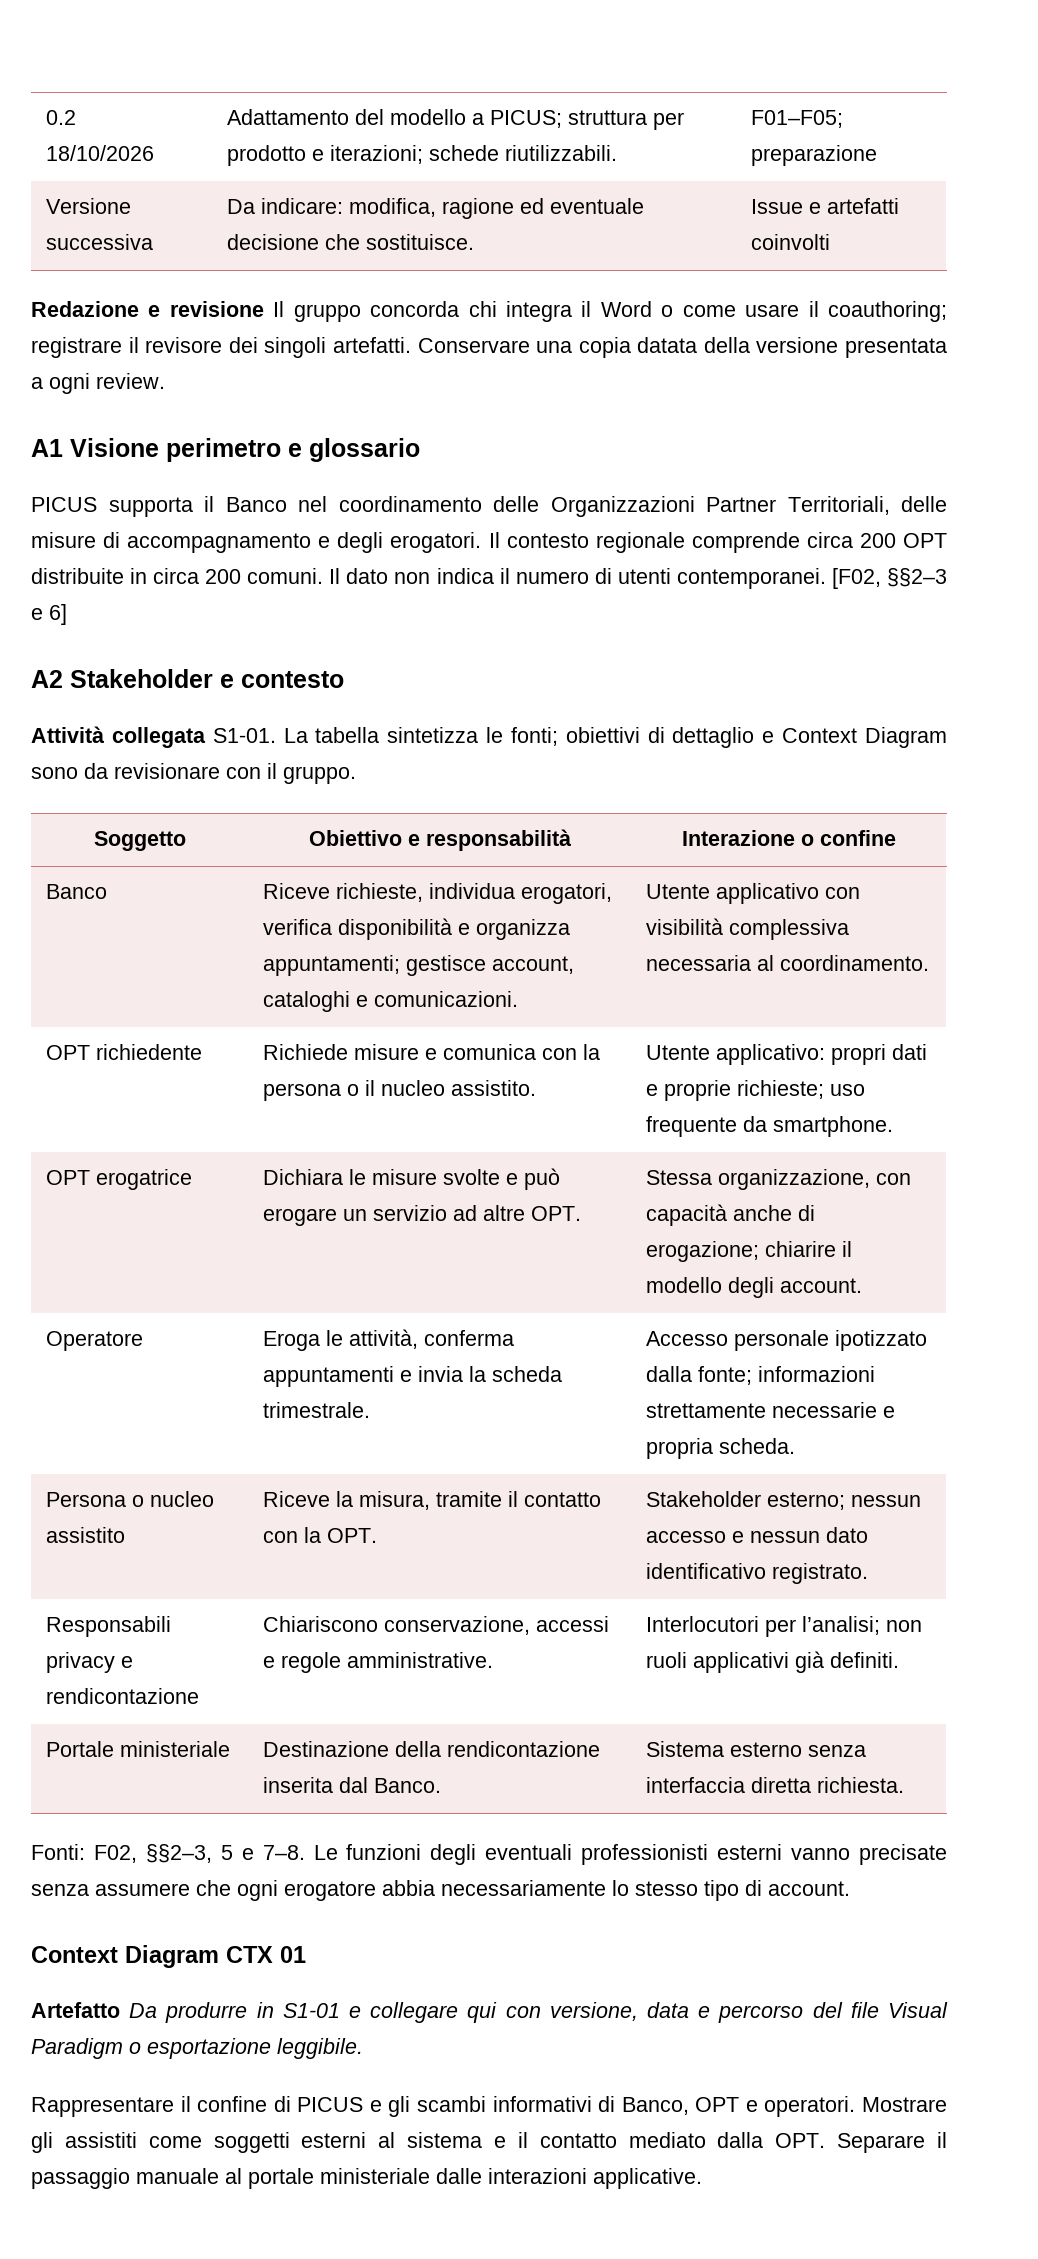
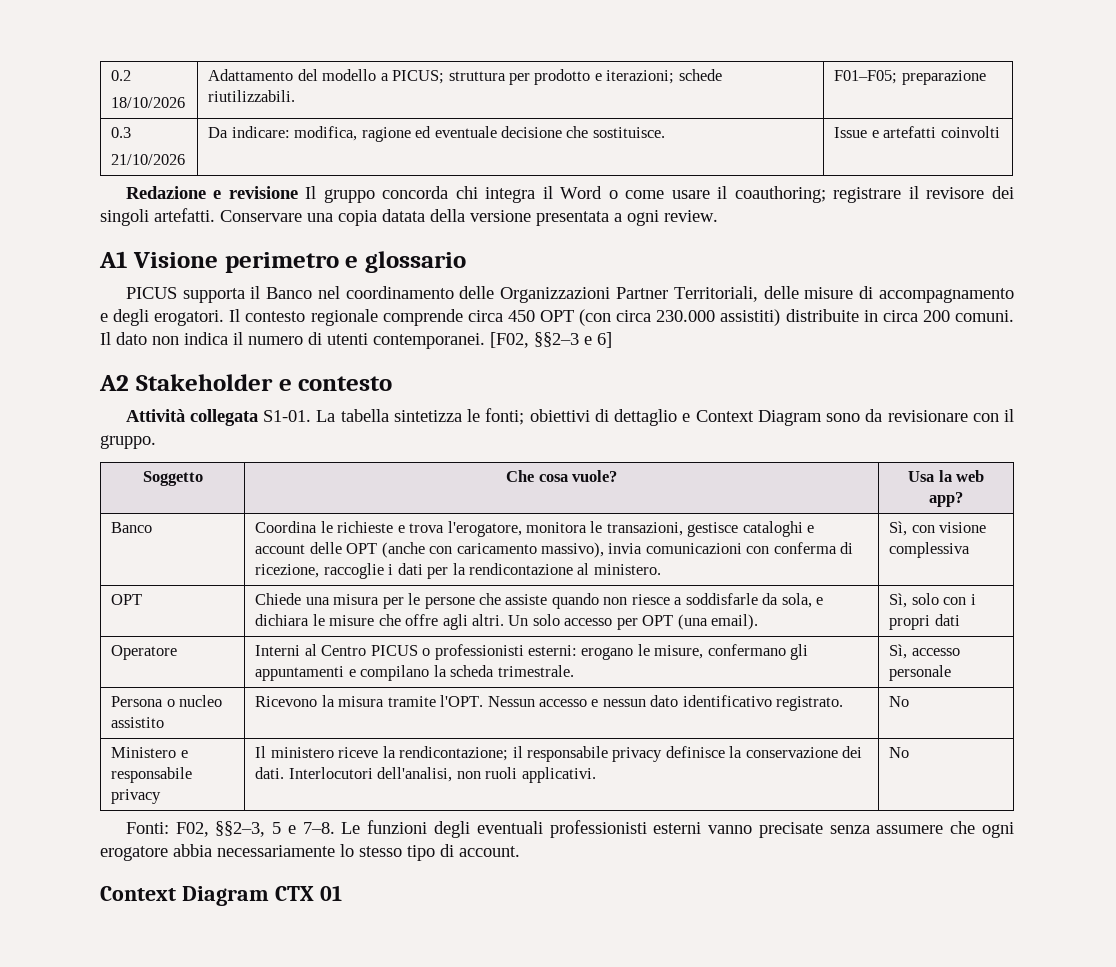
- Versione successiva | Da indicare: modifica, ragione ed eventuale decisione che sostituisce. | Issue e artefatti coinvolti
+ 0.3
+ 21/10/2026 | Da indicare: modifica, ragione ed eventuale decisione che sostituisce. | Issue e artefatti coinvolti
- Il contesto regionale comprende circa 200 OPT distribuite in circa 200 comuni.
+ Il contesto regionale comprende circa 450 OPT (con circa 230.000 assistiti) distribuite in circa 200 comuni.
- Soggetto | Obiettivo e responsabilità | Interazione o confine
- Banco | Riceve richieste, individua erogatori, verifica disponibilità e organizza appuntamenti; gestisce account, cataloghi e comunicazioni. | Utente applicativo con visibilità complessiva necessaria al coordinamento.
- OPT richiedente | Richiede misure e comunica con la persona o il nucleo assistito. | Utente applicativo: propri dati e proprie richieste; uso frequente da smartphone.
- OPT erogatrice | Dichiara le misure svolte e può erogare un servizio ad altre OPT. | Stessa organizzazione, con capacità anche di erogazione; chiarire il modello degli account.
- Operatore | Eroga le attività, conferma appuntamenti e invia la scheda trimestrale. | Accesso personale ipotizzato dalla fonte; informazioni strettamente necessarie e propria scheda.
- Persona o nucleo assistito | Riceve la misura, tramite il contatto con la OPT. | Stakeholder esterno; nessun accesso e nessun dato identificativo registrato.
- Responsabili privacy e rendicontazione | Chiariscono conservazione, accessi e regole amministrative. | Interlocutori per l’analisi; non ruoli applicativi già definiti.
- Portale ministeriale | Destinazione della rendicontazione inserita dal Banco. | Sistema esterno senza interfaccia diretta richiesta.
+ Soggetto | Che cosa vuole? | Usa la web app?
+ Banco | Coordina le richieste e trova l'erogatore, monitora le transazioni, gestisce cataloghi e account delle OPT (anche con caricamento massivo), invia comunicazioni con conferma di ricezione, raccoglie i dati per la rendicontazione al ministero. | Sì, con visione complessiva
+ OPT | Chiede una misura per le persone che assiste quando non riesce a soddisfarle da sola, e dichiara le misure che offre agli altri. Un solo accesso per OPT (una email). | Sì, solo con i propri dati
+ Operatore | Interni al Centro PICUS o professionisti esterni: erogano le misure, confermano gli appuntamenti e compilano la scheda trimestrale. | Sì, accesso personale
+ Persona o nucleo assistito | Ricevono la misura tramite l'OPT. Nessun accesso e nessun dato identificativo registrato. | No
+ Ministero e responsabile privacy | Il ministero riceve la rendicontazione; il responsabile privacy definisce la conservazione dei dati. Interlocutori dell'analisi, non ruoli applicativi. | No
- Artefatto Da produrre in S1-01 e collegare qui con versione, data e percorso del file Visual Paradigm o esportazione leggibile.
- Rappresentare il confine di PICUS e gli scambi informativi di Banco, OPT e operatori. Mostrare gli assistiti come soggetti esterni al sistema e il contatto mediato dalla OPT. Separare il passaggio manuale al portale ministeriale dalle interazioni applicative.

